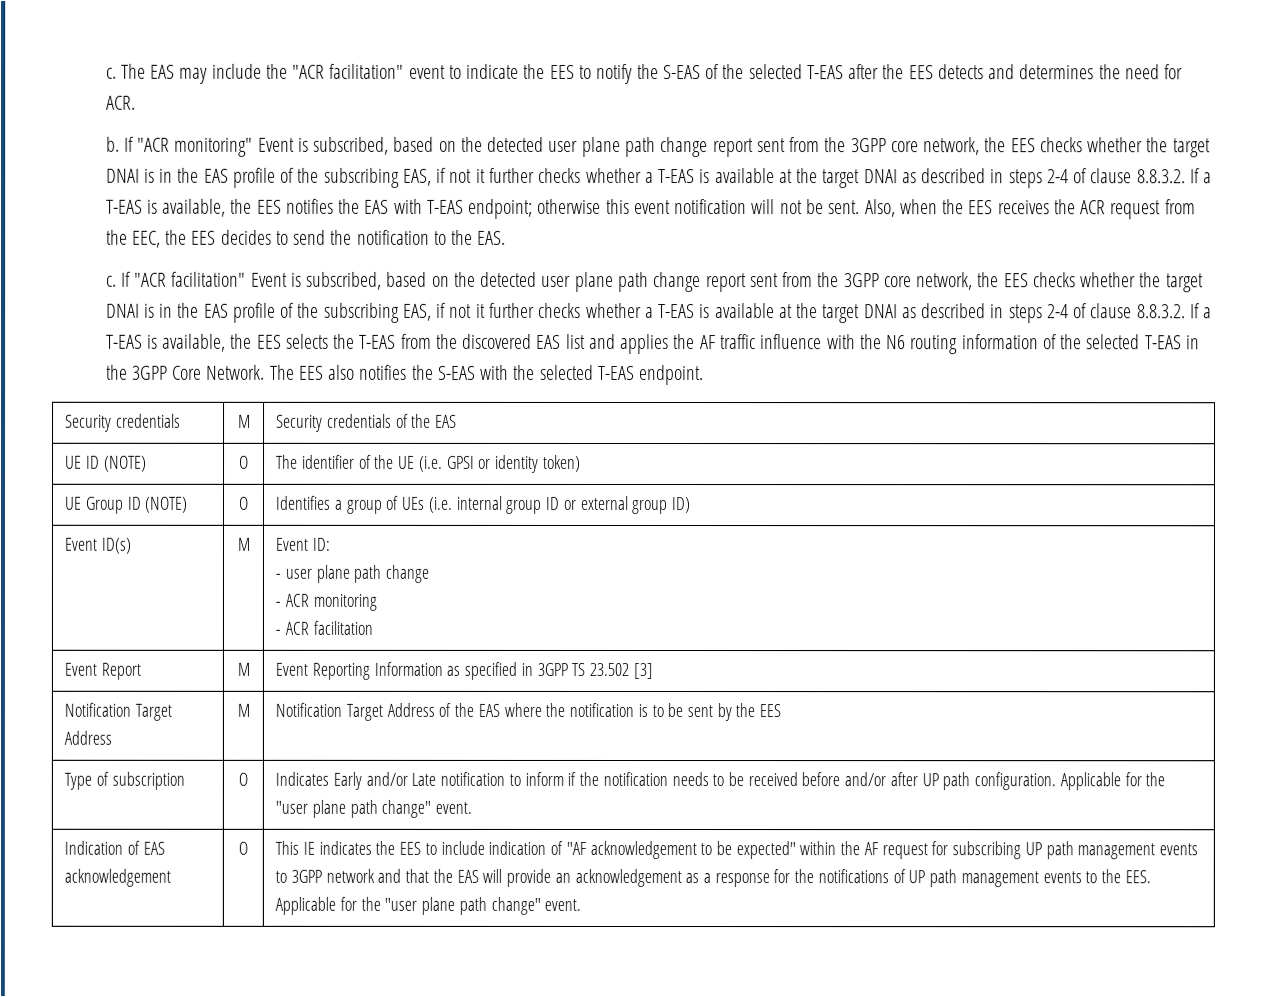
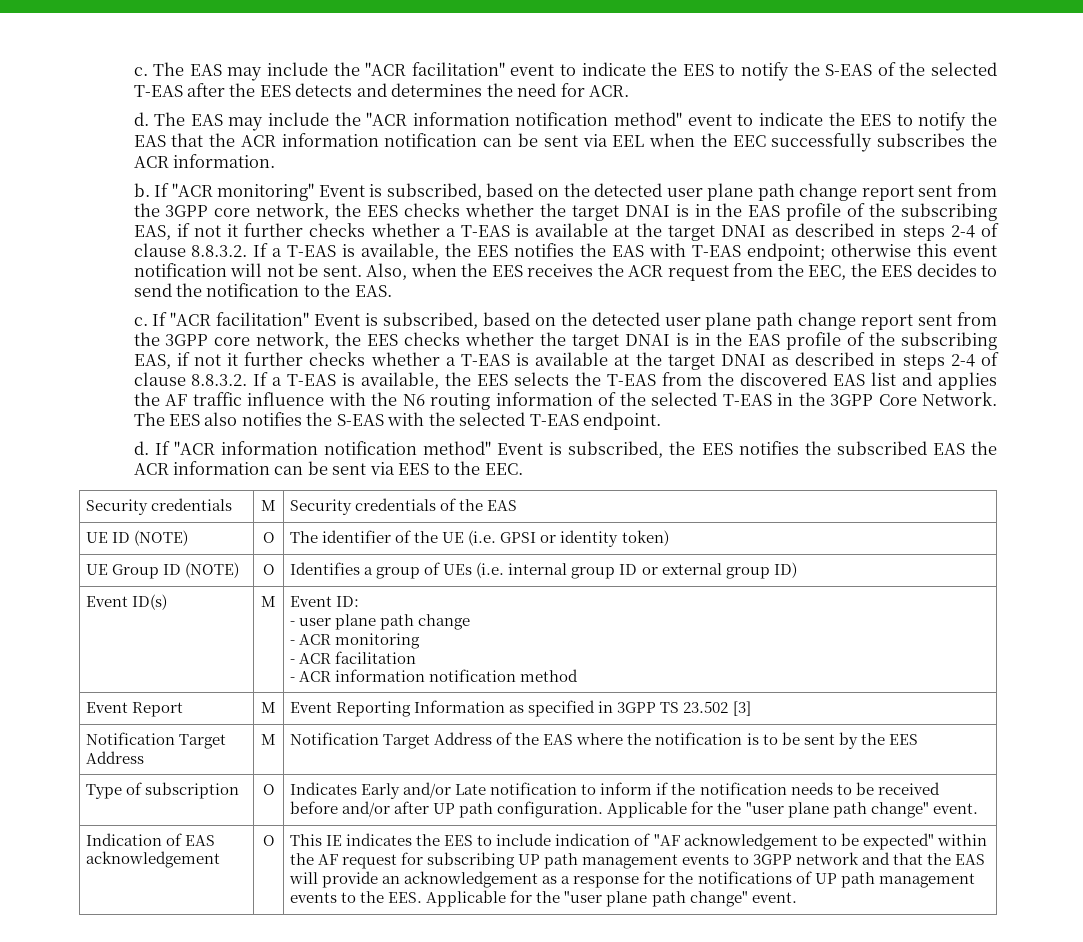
+ d. The EAS may include the "ACR information notification method" event to indicate the EES to notify the EAS that the ACR information notification can be sent via EEL when the EEC successfully subscribes the ACR information.
+ d. If "ACR information notification method" Event is subscribed, the EES notifies the subscribed EAS the ACR information can be sent via EES to the EEC.
  Event ID(s) | M | Event ID:
  - user plane path change
  - ACR monitoring
  - ACR facilitation
+ - ACR information notification method

